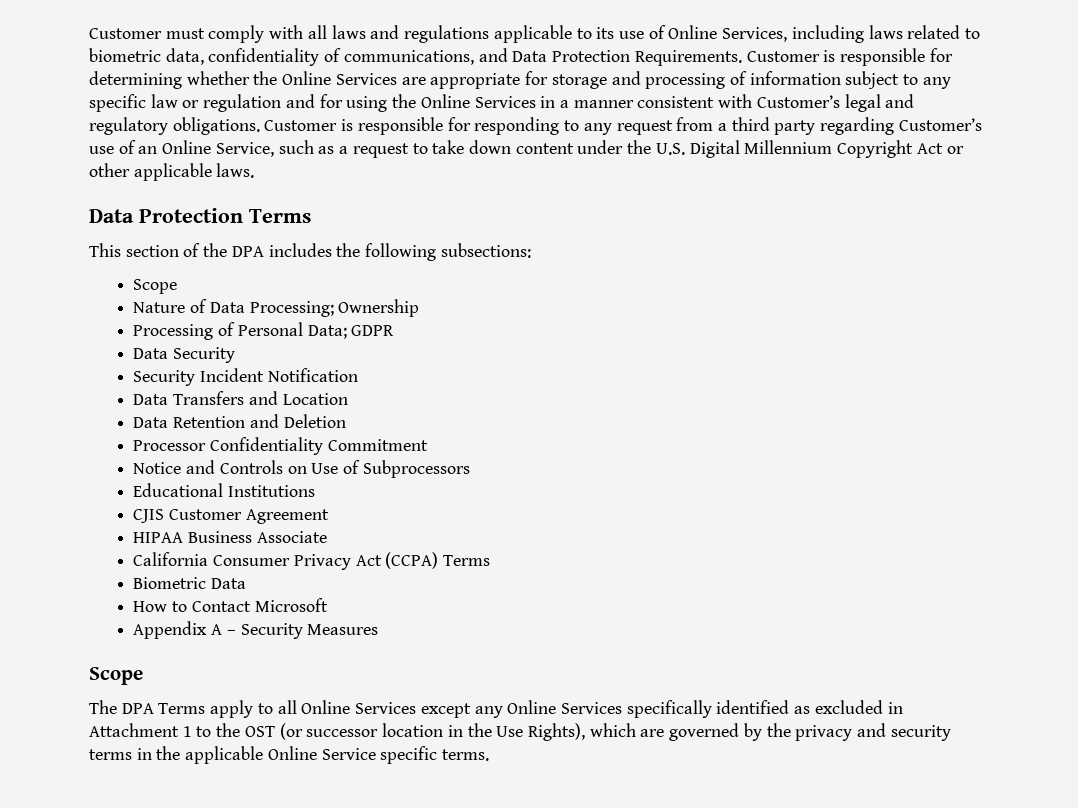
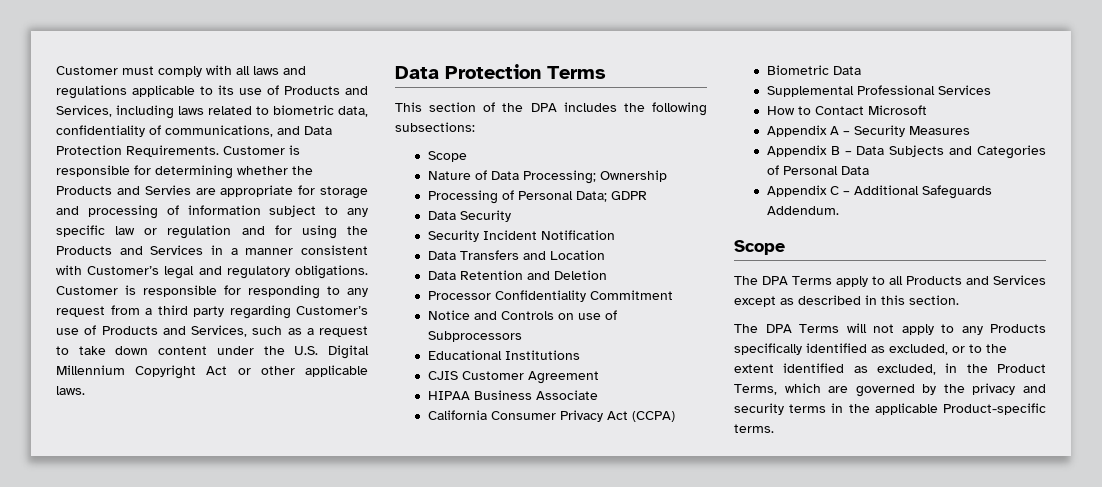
- Customer must comply with all laws and regulations applicable to its use of Online Services, including laws related to biometric data, confidentiality of communications, and Data Protection Requirements.
+ Customer must comply with all laws and regulations applicable to its use of Products and Services, including laws related to biometric data, confidentiality of communications, and Data Protection Requirements.
- Customer is responsible for determining whether the Online Services are appropriate for storage and processing of information subject to any specific law or regulation and for using the Online Services in a manner consistent with Customer’s legal and regulatory obligations.
+ Customer is responsible for determining whether the Products and Servies are appropriate for storage and processing of information subject to any specific law or regulation and for using the Products and Services in a manner consistent with Customer’s legal and regulatory obligations.
- Customer is responsible for responding to any request from a third party regarding Customer’s use of an Online Service, such as a request to take down content under the U.S. Digital Millennium Copyright Act or other applicable laws.
+ Customer is responsible for responding to any request from a third party regarding Customer’s use of Products and Services, such as a request to take down content under the U.S. Digital Millennium Copyright Act or other applicable laws.
- Notice and Controls on Use of Subprocessors
+ Notice and Controls on use of Subprocessors
- California Consumer Privacy Act (CCPA) Terms
+ California Consumer Privacy Act (CCPA)
+ Supplemental Professional Services
+ Appendix B – Data Subjects and Categories of Personal Data
+ Appendix C – Additional Safeguards Addendum.
- The DPA Terms apply to all Online Services except any Online Services specifically identified as excluded in Attachment 1 to the OST (or successor location in the Use Rights), which are governed by the privacy and security terms in the applicable Online Service specific terms.
+ The DPA Terms apply to all Products and Services except as described in this section.
+ The DPA Terms will not apply to any Products specifically identified as excluded, or to the extent identified as excluded, in the Product Terms, which are governed by the privacy and security terms in the applicable Product-specific terms.

